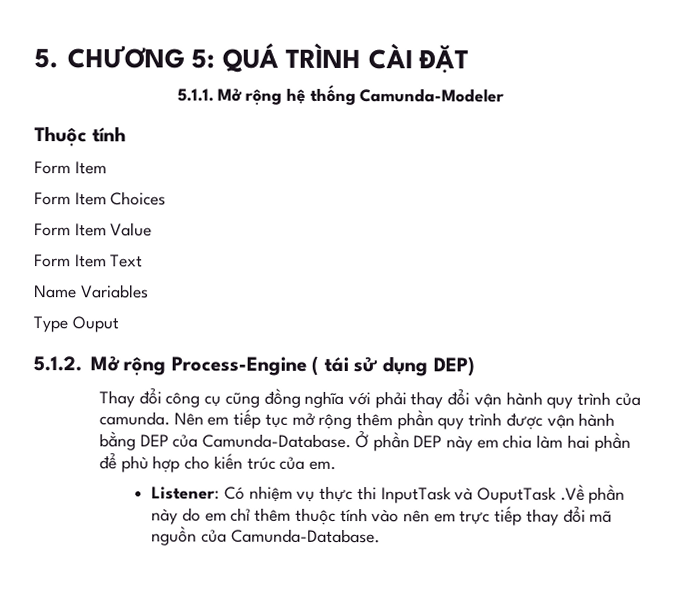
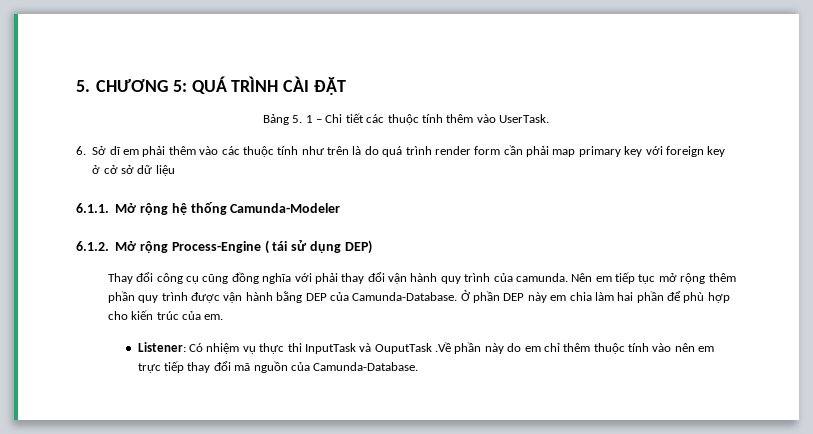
- 5.1.1. Mở rộng hệ thống Camunda-Modeler
+ Bảng 5. 1 – Chi tiết các thuộc tính thêm vào UserTask.
+ 6. Sở dĩ em phải thêm vào các thuộc tính như trên là do quá trình render form cần phải map primary key với foreign key ở cở sở dữ liệu
+ 6.1.1. Mở rộng hệ thống Camunda-Modeler
- Thuộc tính
- Form Item
- Form Item Choices
- Form Item Value
- Form Item Text
- Name Variables
- Type Ouput
- 5.1.2. Mở rộng Process-Engine ( tái sử dụng DEP)
+ 6.1.2. Mở rộng Process-Engine ( tái sử dụng DEP)

